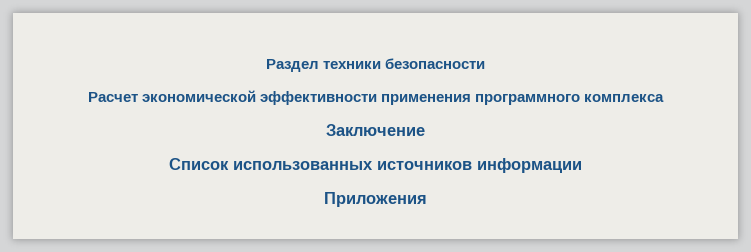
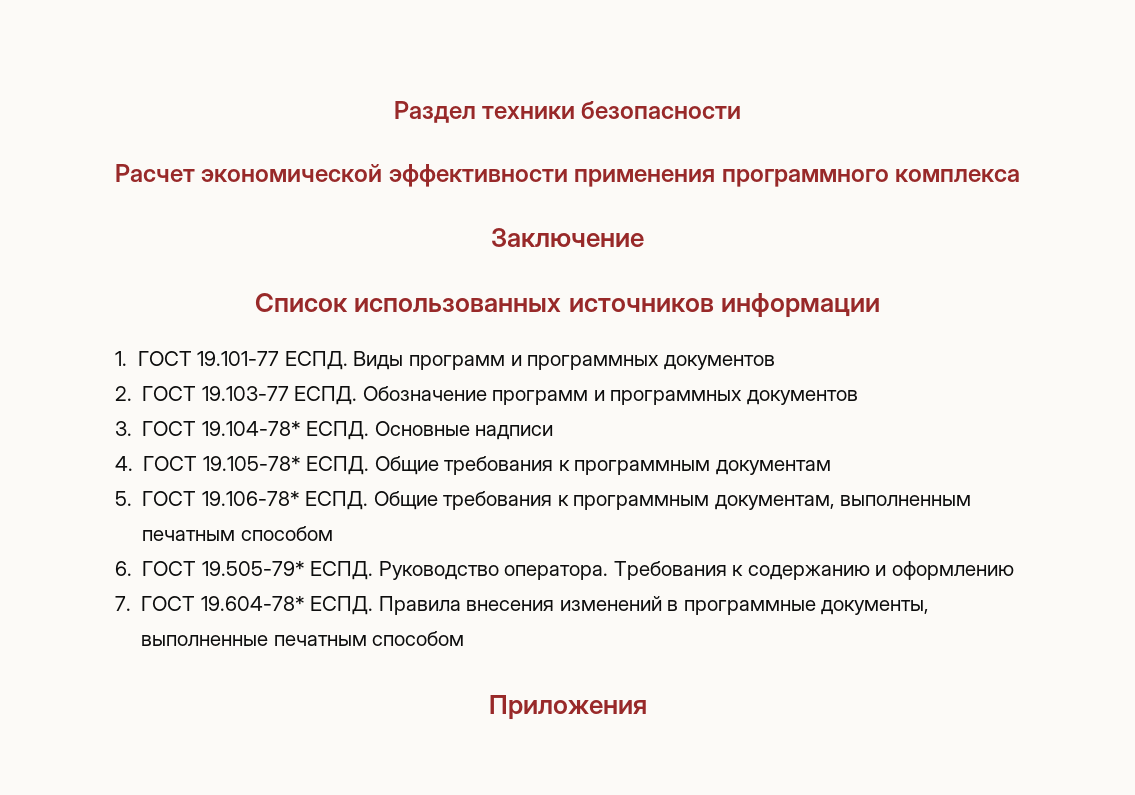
+ 1. ГОСТ 19.101-77 ЕСПД. Виды программ и программных документов
+ 2. ГОСТ 19.103-77 ЕСПД. Обозначение программ и программных документов
+ 3. ГОСТ 19.104-78* ЕСПД. Основные надписи
+ 4. ГОСТ 19.105-78* ЕСПД. Общие требования к программным документам
+ 5. ГОСТ 19.106-78* ЕСПД. Общие требования к программным документам, выполненным печатным способом
+ 6. ГОСТ 19.505-79* ЕСПД. Руководство оператора. Требования к содержанию и оформлению
+ 7. ГОСТ 19.604-78* ЕСПД. Правила внесения изменений в программные документы, выполненные печатным способом

